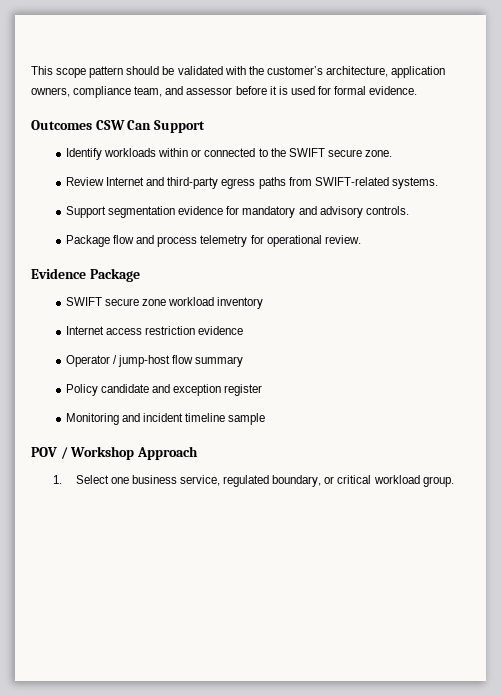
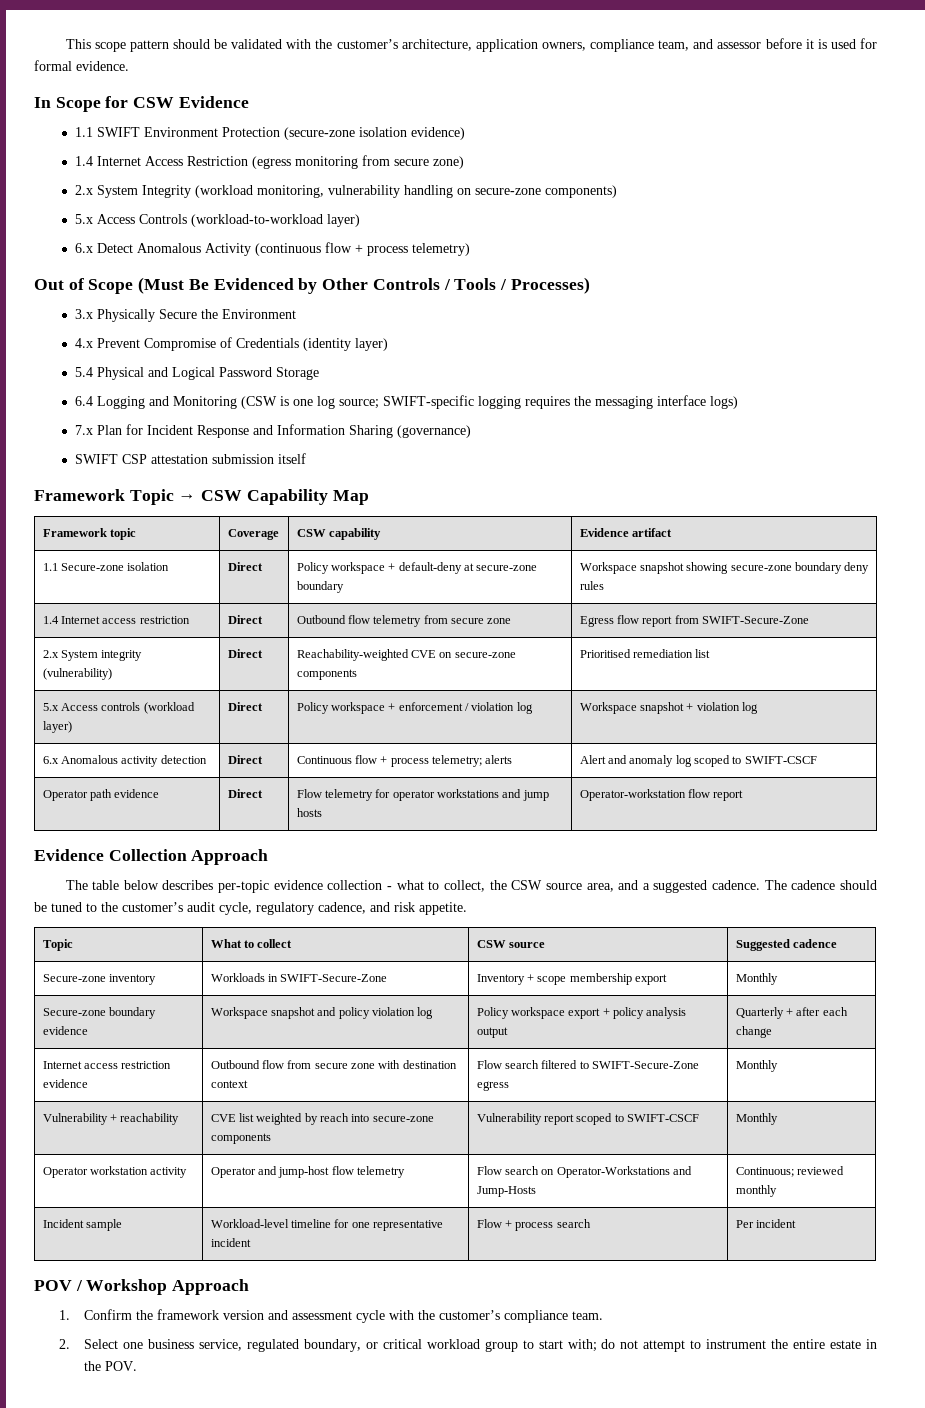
- Outcomes CSW Can Support
- Identify workloads within or connected to the SWIFT secure zone.
- Review Internet and third-party egress paths from SWIFT-related systems.
- Support segmentation evidence for mandatory and advisory controls.
- Package flow and process telemetry for operational review.
- Evidence Package
- SWIFT secure zone workload inventory
- Internet access restriction evidence
- Operator / jump-host flow summary
- Policy candidate and exception register
- Monitoring and incident timeline sample
+ In Scope for CSW Evidence
+ 1.1 SWIFT Environment Protection (secure-zone isolation evidence)
+ 1.4 Internet Access Restriction (egress monitoring from secure zone)
+ 2.x System Integrity (workload monitoring, vulnerability handling on secure-zone components)
+ 5.x Access Controls (workload-to-workload layer)
+ 6.x Detect Anomalous Activity (continuous flow + process telemetry)
+ Out of Scope (Must Be Evidenced by Other Controls / Tools / Processes)
+ 3.x Physically Secure the Environment
+ 4.x Prevent Compromise of Credentials (identity layer)
+ 5.4 Physical and Logical Password Storage
+ 6.4 Logging and Monitoring (CSW is one log source; SWIFT-specific logging requires the messaging interface logs)
+ 7.x Plan for Incident Response and Information Sharing (governance)
+ SWIFT CSP attestation submission itself
+ Framework Topic → CSW Capability Map
+ Framework topic | Coverage | CSW capability | Evidence artifact
+ 1.1 Secure-zone isolation | Direct | Policy workspace + default-deny at secure-zone boundary | Workspace snapshot showing secure-zone boundary deny rules
+ 1.4 Internet access restriction | Direct | Outbound flow telemetry from secure zone | Egress flow report from SWIFT-Secure-Zone
+ 2.x System integrity (vulnerability) | Direct | Reachability-weighted CVE on secure-zone components | Prioritised remediation list
+ 5.x Access controls (workload layer) | Direct | Policy workspace + enforcement / violation log | Workspace snapshot + violation log
+ 6.x Anomalous activity detection | Direct | Continuous flow + process telemetry; alerts | Alert and anomaly log scoped to SWIFT-CSCF
+ Operator path evidence | Direct | Flow telemetry for operator workstations and jump hosts | Operator-workstation flow report
+ Evidence Collection Approach
+ The table below describes per-topic evidence collection - what to collect, the CSW source area, and a suggested cadence. The cadence should be tuned to the customer’s audit cycle, regulatory cadence, and risk appetite.
+ Topic | What to collect | CSW source | Suggested cadence
+ Secure-zone inventory | Workloads in SWIFT-Secure-Zone | Inventory + scope membership export | Monthly
+ Secure-zone boundary evidence | Workspace snapshot and policy violation log | Policy workspace export + policy analysis output | Quarterly + after each change
+ Internet access restriction evidence | Outbound flow from secure zone with destination context | Flow search filtered to SWIFT-Secure-Zone egress | Monthly
+ Vulnerability + reachability | CVE list weighted by reach into secure-zone components | Vulnerability report scoped to SWIFT-CSCF | Monthly
+ Operator workstation activity | Operator and jump-host flow telemetry | Flow search on Operator-Workstations and Jump-Hosts | Continuous; reviewed monthly
+ Incident sample | Workload-level timeline for one representative incident | Flow + process search | Per incident
  POV / Workshop Approach
- 1. Select one business service, regulated boundary, or critical workload group.
+ 1. Confirm the framework version and assessment cycle with the customer’s compliance team.
+ 2. Select one business service, regulated boundary, or critical workload group to start with; do not attempt to instrument the entire estate in the POV.

